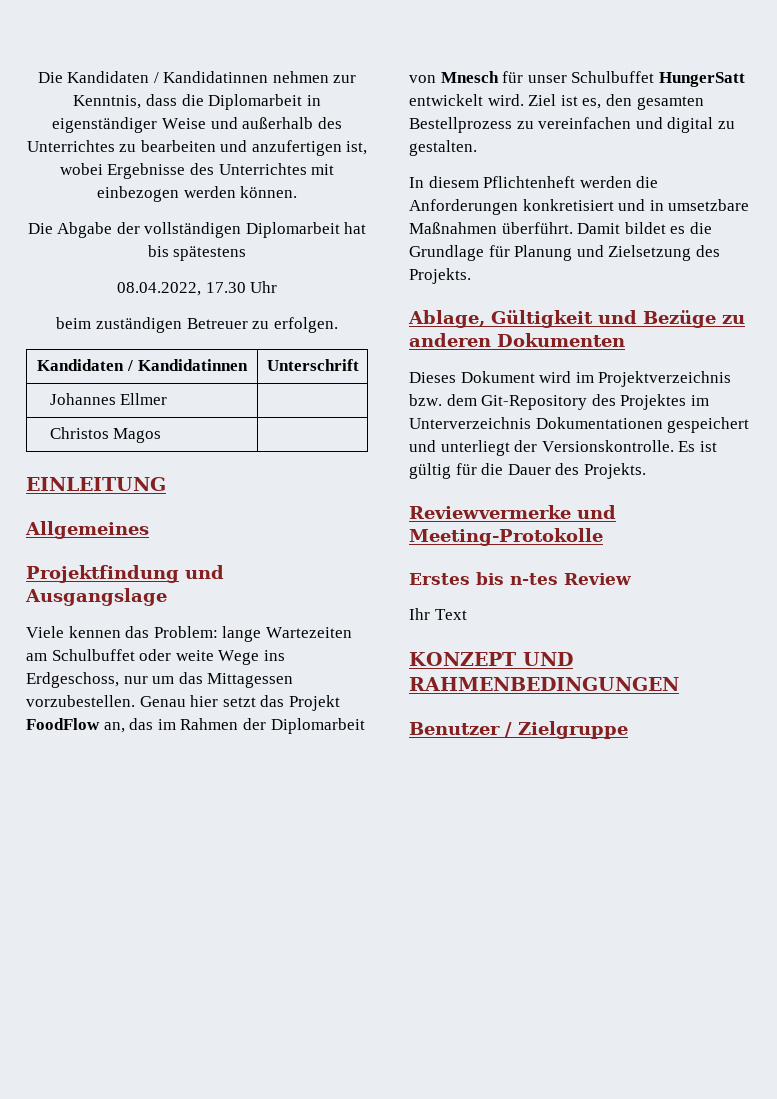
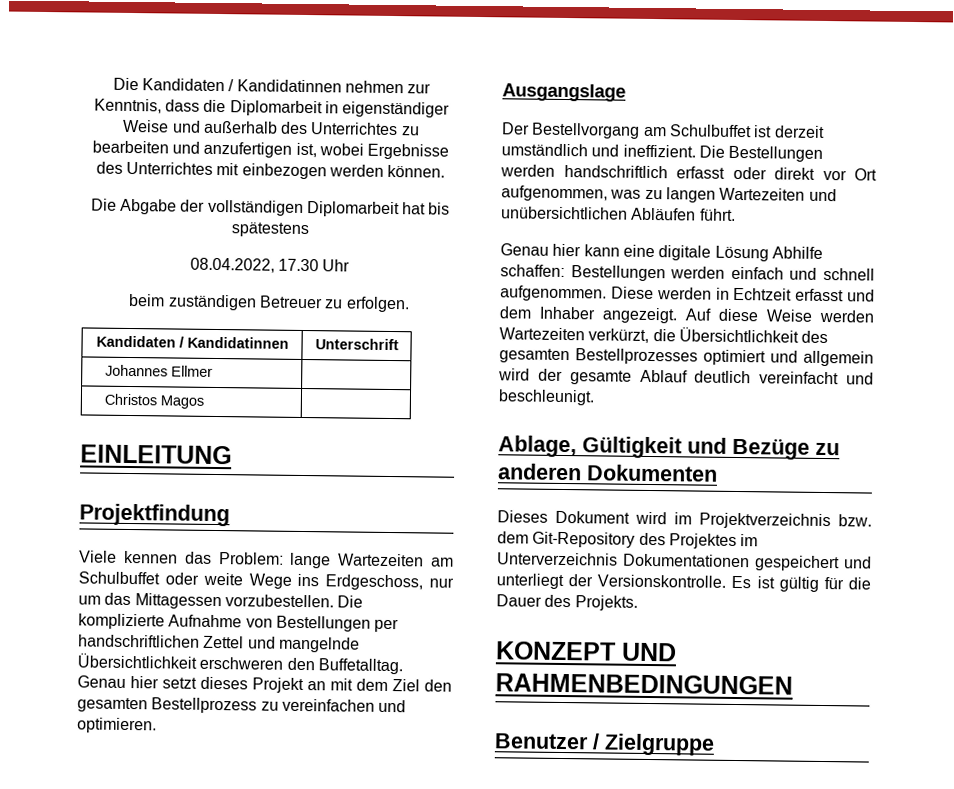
- Allgemeines
- Projektfindung und Ausgangslage
+ Projektfindung
- Genau hier setzt das Projekt FoodFlow an, das im Rahmen der Diplomarbeit von Mnesch für unser Schulbuffet HungerSatt entwickelt wird. Ziel ist es, den gesamten Bestellprozess zu vereinfachen und digital zu gestalten.
- In diesem Pflichtenheft werden die Anforderungen konkretisiert und in umsetzbare Maßnahmen überführt. Damit bildet es die Grundlage für Planung und Zielsetzung des Projekts.
+ Die komplizierte Aufnahme von Bestellungen per handschriftlichen Zettel und mangelnde Übersichtlichkeit erschweren den Buffetalltag. Genau hier setzt dieses Projekt an mit dem Ziel den gesamten Bestellprozess zu vereinfachen und optimieren.
+ Ausgangslage
+ Der Bestellvorgang am Schulbuffet ist derzeit umständlich und ineffizient. Die Bestellungen werden handschriftlich erfasst oder direkt vor Ort aufgenommen, was zu langen Wartezeiten und unübersichtlichen Abläufen führt.
+ Genau hier kann eine digitale Lösung Abhilfe schaffen: Bestellungen werden einfach und schnell aufgenommen. Diese werden in Echtzeit erfasst und dem Inhaber angezeigt. Auf diese Weise werden Wartezeiten verkürzt, die Übersichtlichkeit des gesamten Bestellprozesses optimiert und allgemein wird der gesamte Ablauf deutlich vereinfacht und beschleunigt.
- Reviewvermerke und Meeting-Protokolle
- Erstes bis n-tes Review
- Ihr Text

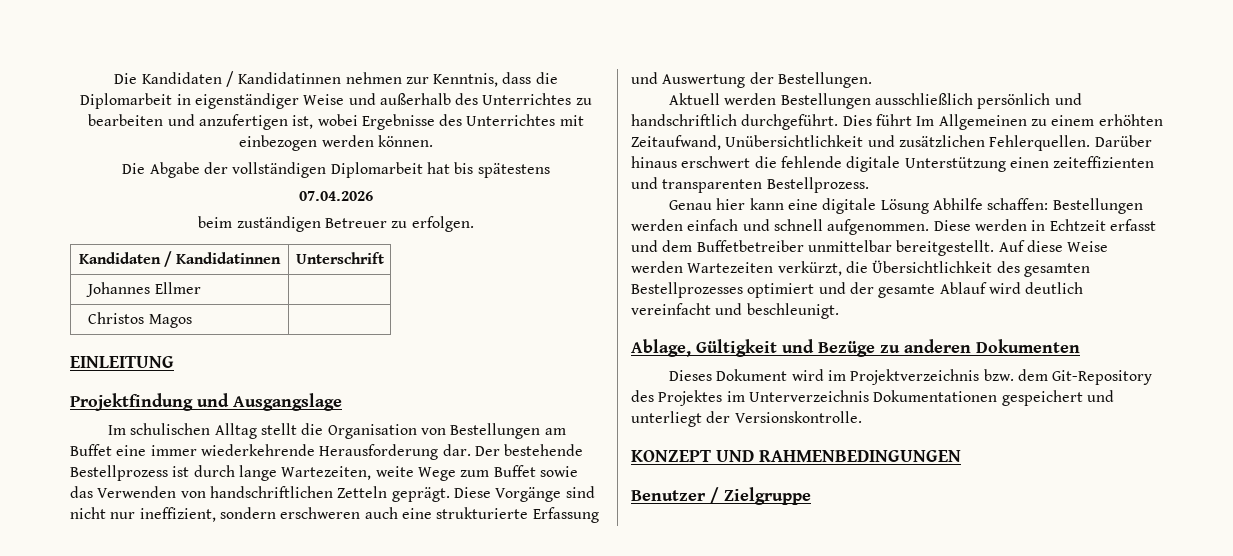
- 08.04.2022, 17.30 Uhr
+ 07.04.2026
- Projektfindung
- Viele kennen das Problem: lange Wartezeiten am Schulbuffet oder weite Wege ins Erdgeschoss, nur um das Mittagessen vorzubestellen. Die komplizierte Aufnahme von Bestellungen per handschriftlichen Zettel und mangelnde Übersichtlichkeit erschweren den Buffetalltag. Genau hier setzt dieses Projekt an mit dem Ziel den gesamten Bestellprozess zu vereinfachen und optimieren.
- Ausgangslage
- Der Bestellvorgang am Schulbuffet ist derzeit umständlich und ineffizient. Die Bestellungen werden handschriftlich erfasst oder direkt vor Ort aufgenommen, was zu langen Wartezeiten und unübersichtlichen Abläufen führt.
+ Projektfindung und Ausgangslage
+ Im schulischen Alltag stellt die Organisation von Bestellungen am Buffet eine immer wiederkehrende Herausforderung dar. Der bestehende Bestellprozess ist durch lange Wartezeiten, weite Wege zum Buffet sowie das Verwenden von handschriftlichen Zetteln geprägt. Diese Vorgänge sind nicht nur ineffizient, sondern erschweren auch eine strukturierte Erfassung und Auswertung der Bestellungen.
+ Aktuell werden Bestellungen ausschließlich persönlich und handschriftlich durchgeführt. Dies führt Im Allgemeinen zu einem erhöhten Zeitaufwand, Unübersichtlichkeit und zusätzlichen Fehlerquellen. Darüber hinaus erschwert die fehlende digitale Unterstützung einen zeiteffizienten und transparenten Bestellprozess.
- Diese werden in Echtzeit erfasst und dem Inhaber angezeigt.
+ Diese werden in Echtzeit erfasst und dem Buffetbetreiber unmittelbar bereitgestellt.
- Auf diese Weise werden Wartezeiten verkürzt, die Übersichtlichkeit des gesamten Bestellprozesses optimiert und allgemein wird der gesamte Ablauf deutlich vereinfacht und beschleunigt.
+ Auf diese Weise werden Wartezeiten verkürzt, die Übersichtlichkeit des gesamten Bestellprozesses optimiert und der gesamte Ablauf wird deutlich vereinfacht und beschleunigt.
- Es ist gültig für die Dauer des Projekts.

